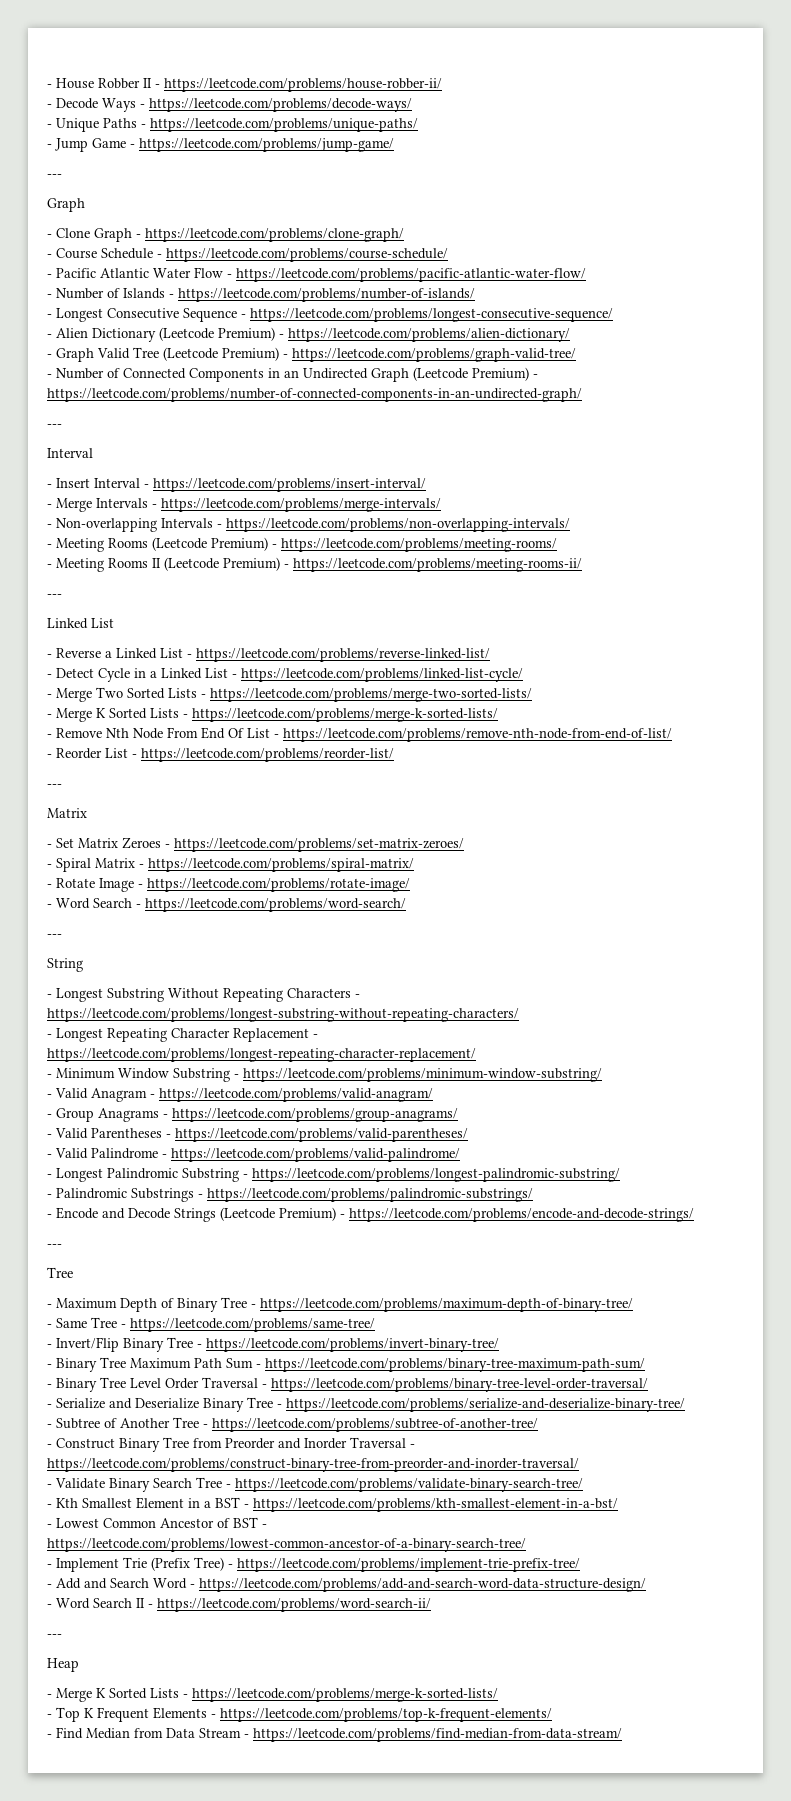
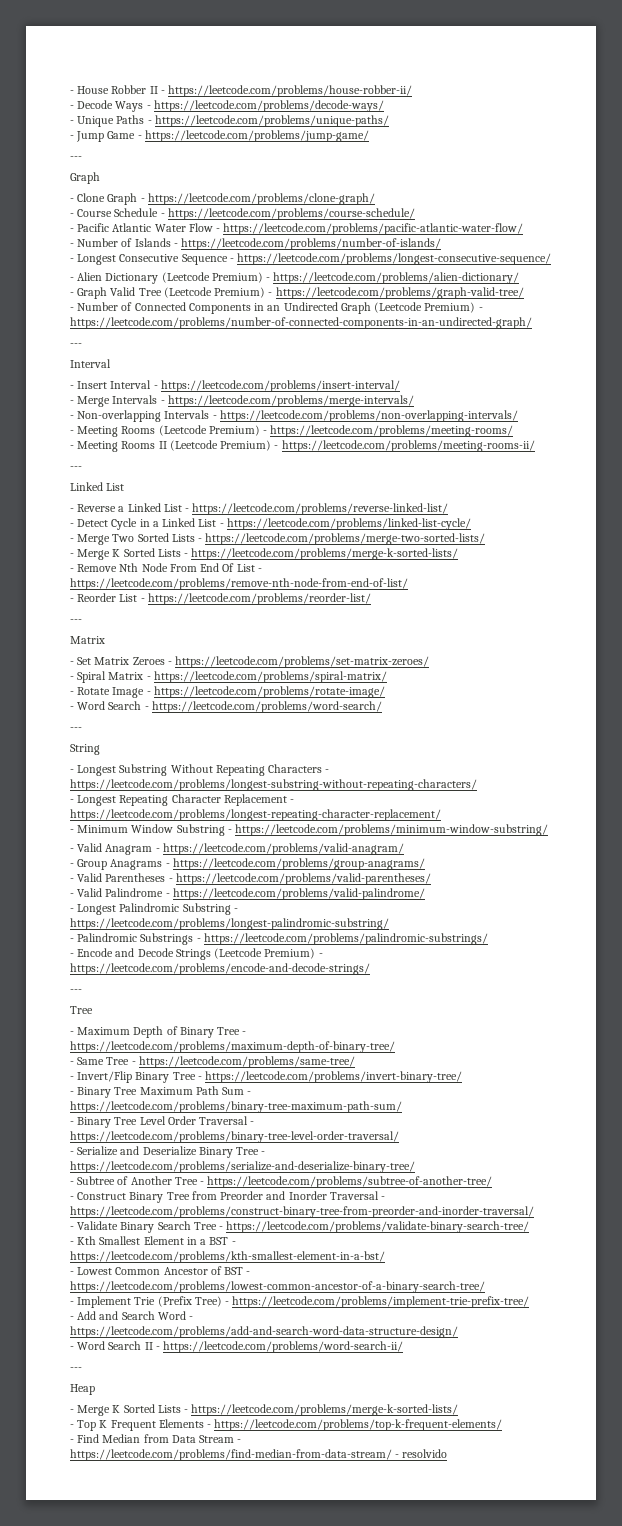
- - Find Median from Data Stream - https://leetcode.com/problems/find-median-from-data-stream/
+ - Find Median from Data Stream - https://leetcode.com/problems/find-median-from-data-stream/ - resolvido

